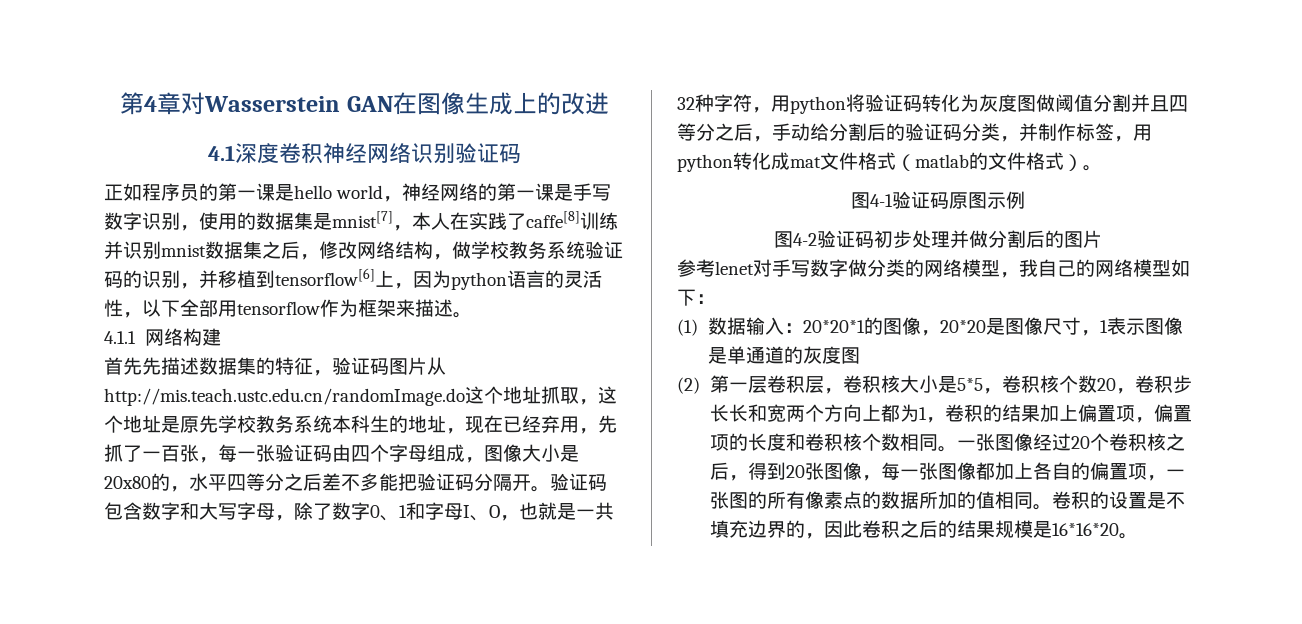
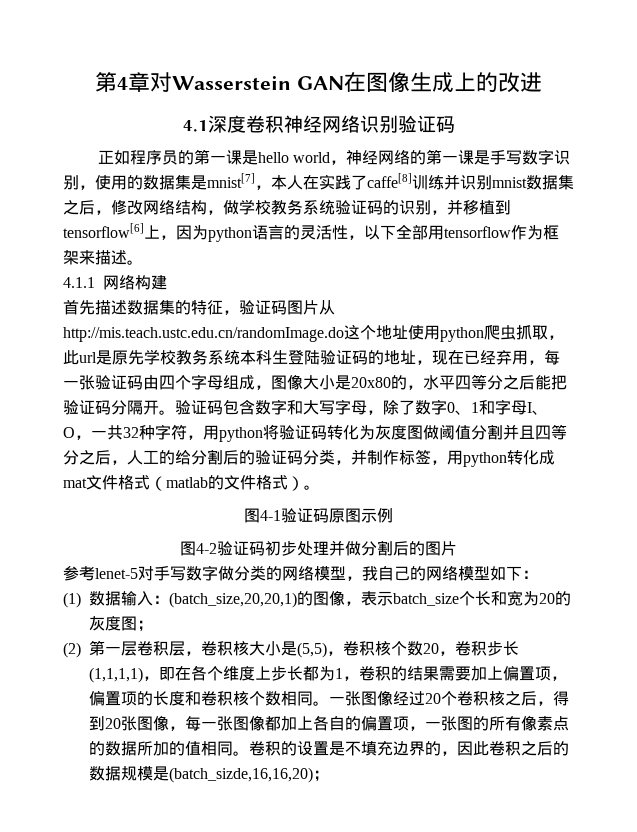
- 首先先描述数据集的特征，验证码图片从http://mis.teach.ustc.edu.cn/randomImage.do这个地址抓取，这个地址是原先学校教务系统本科生的地址，现在已经弃用，先抓了一百张，每一张验证码由四个字母组成，图像大小是20x80的，水平四等分之后差不多能把验证码分隔开。
+ 首先描述数据集的特征，验证码图片从http://mis.teach.ustc.edu.cn/randomImage.do这个地址使用python爬虫抓取，此url是原先学校教务系统本科生登陆验证码的地址，现在已经弃用，每一张验证码由四个字母组成，图像大小是20x80的，水平四等分之后能把验证码分隔开。
- 验证码包含数字和大写字母，除了数字0、1和字母I、O，也就是一共32种字符，用python将验证码转化为灰度图做阈值分割并且四等分之后，手动给分割后的验证码分类，并制作标签，用python转化成mat文件格式（matlab的文件格式）。
+ 验证码包含数字和大写字母，除了数字0、1和字母I、O，一共32种字符，用python将验证码转化为灰度图做阈值分割并且四等分之后，人工的给分割后的验证码分类，并制作标签，用python转化成mat文件格式（matlab的文件格式）。
- 参考lenet对手写数字做分类的网络模型，我自己的网络模型如下：
+ 参考lenet-5对手写数字做分类的网络模型，我自己的网络模型如下：
- (1)数据输入：20*20*1的图像，20*20是图像尺寸，1表示图像是单通道的灰度图
+ (1)数据输入：(batch_size,20,20,1)的图像，表示batch_size个长和宽为20的灰度图；
- (2)第一层卷积层，卷积核大小是5*5，卷积核个数20，卷积步长长和宽两个方向上都为1，卷积的结果加上偏置项，偏置项的长度和卷积核个数相同。
+ (2)第一层卷积层，卷积核大小是(5,5)，卷积核个数20，卷积步长(1,1,1,1)，即在各个维度上步长都为1，卷积的结果需要加上偏置项，偏置项的长度和卷积核个数相同。
- 卷积的设置是不填充边界的，因此卷积之后的结果规模是16*16*20。
+ 卷积的设置是不填充边界的，因此卷积之后的数据规模是(batch_sizde,16,16,20)；

